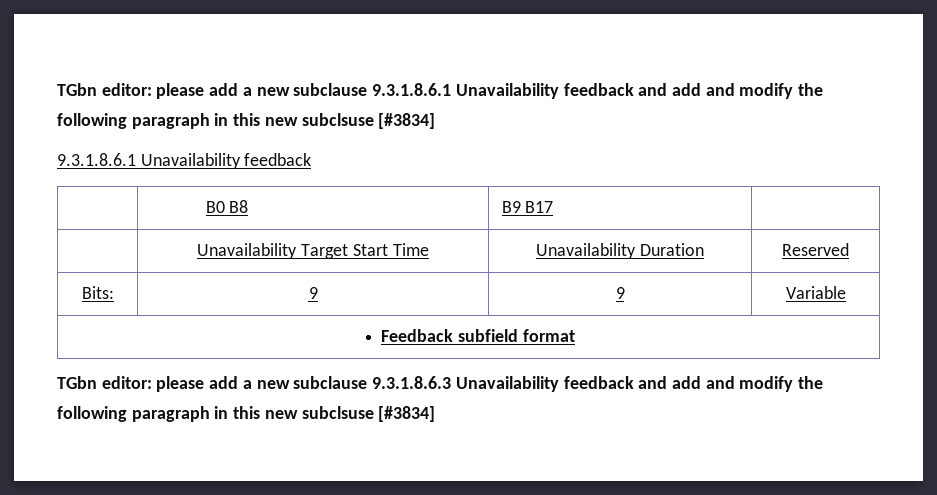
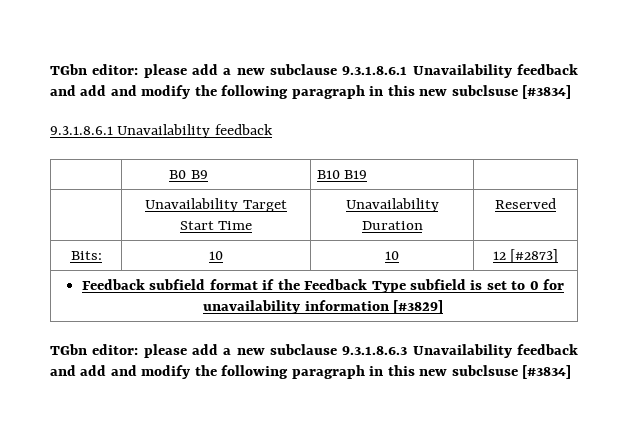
- | B0 B8 | B9 B17 |
+ | B0 B9 | B10 B19 |
- Bits: | 9 | 9 | Variable
+ Bits: | 10 | 10 | 12 [#2873]
- Feedback subfield format
+ Feedback subfield format if the Feedback Type subfield is set to 0 for unavailability information [#3829]

